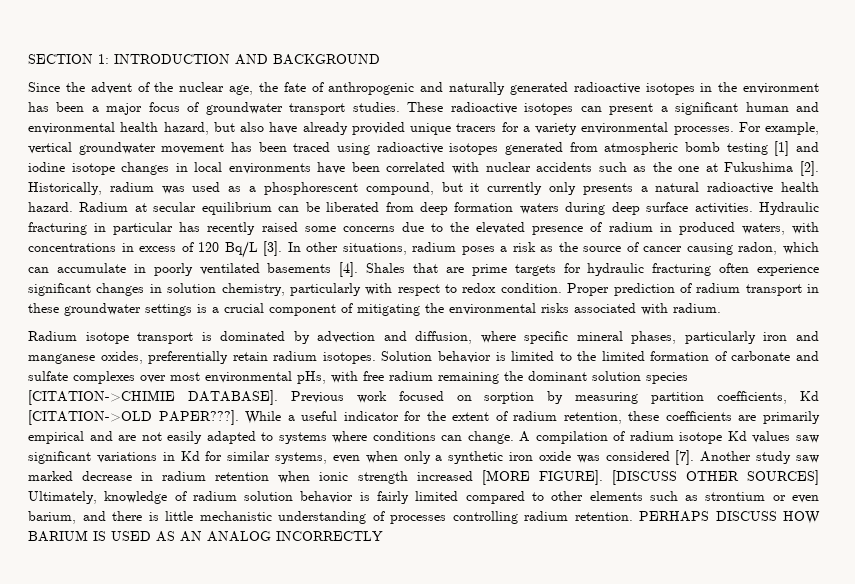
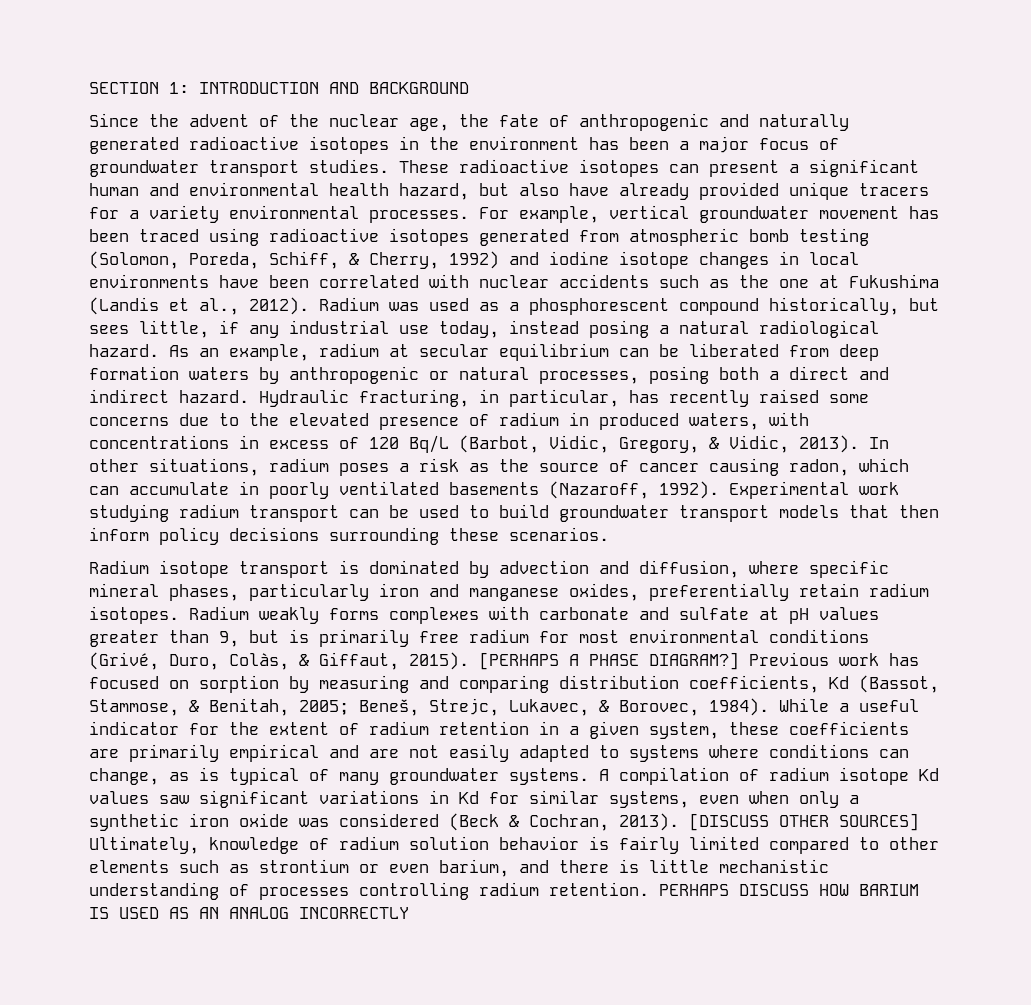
- For example, vertical groundwater movement has been traced using radioactive isotopes generated from atmospheric bomb testing [1] and iodine isotope changes in local environments have been correlated with nuclear accidents such as the one at Fukushima [2]. Historically, radium was used as a phosphorescent compound, but it currently only presents a natural radioactive health hazard. Radium at secular equilibrium can be liberated from deep formation waters during deep surface activities. Hydraulic fracturing in particular has recently raised some concerns due to the elevated presence of radium in produced waters, with concentrations in excess of 120 Bq/L [3].
+ For example, vertical groundwater movement has been traced using radioactive isotopes generated from atmospheric bomb testing (Solomon, Poreda, Schiff, & Cherry, 1992) and iodine isotope changes in local environments have been correlated with nuclear accidents such as the one at Fukushima (Landis et al., 2012). Radium was used as a phosphorescent compound historically, but sees little, if any industrial use today, instead posing a natural radiological hazard. As an example, radium at secular equilibrium can be liberated from deep formation waters by anthropogenic or natural processes, posing both a direct and indirect hazard. Hydraulic fracturing, in particular, has recently raised some concerns due to the elevated presence of radium in produced waters, with concentrations in excess of 120 Bq/L (Barbot, Vidic, Gregory, & Vidic, 2013).
- In other situations, radium poses a risk as the source of cancer causing radon, which can accumulate in poorly ventilated basements [4]. Shales that are prime targets for hydraulic fracturing often experience significant changes in solution chemistry, particularly with respect to redox condition. Proper prediction of radium transport in these groundwater settings is a crucial component of mitigating the environmental risks associated with radium.
+ In other situations, radium poses a risk as the source of cancer causing radon, which can accumulate in poorly ventilated basements (Nazaroff, 1992). Experimental work studying radium transport can be used to build groundwater transport models that then inform policy decisions surrounding these scenarios.
- Solution behavior is limited to the limited formation of carbonate and sulfate complexes over most environmental pHs, with free radium remaining the dominant solution species [CITATION->CHIMIE DATABASE].
+ Radium weakly forms complexes with carbonate and sulfate at pH values greater than 9, but is primarily free radium for most environmental conditions (Grivé, Duro, Colàs, & Giffaut, 2015). [PERHAPS A PHASE DIAGRAM?]
- Previous work focused on sorption by measuring partition coefficients, Kd [CITATION->OLD PAPER???].
+ Previous work has focused on sorption by measuring and comparing distribution coefficients, Kd (Bassot, Stammose, & Benitah, 2005; Beneš, Strejc, Lukavec, & Borovec, 1984).
- While a useful indicator for the extent of radium retention, these coefficients are primarily empirical and are not easily adapted to systems where conditions can change.
+ While a useful indicator for the extent of radium retention in a given system, these coefficients are primarily empirical and are not easily adapted to systems where conditions can change, as is typical of many groundwater systems.
- A compilation of radium isotope Kd values saw significant variations in Kd for similar systems, even when only a synthetic iron oxide was considered [7]. Another study saw marked decrease in radium retention when ionic strength increased [MORE FIGURE].
+ A compilation of radium isotope Kd values saw significant variations in Kd for similar systems, even when only a synthetic iron oxide was considered (Beck & Cochran, 2013).

